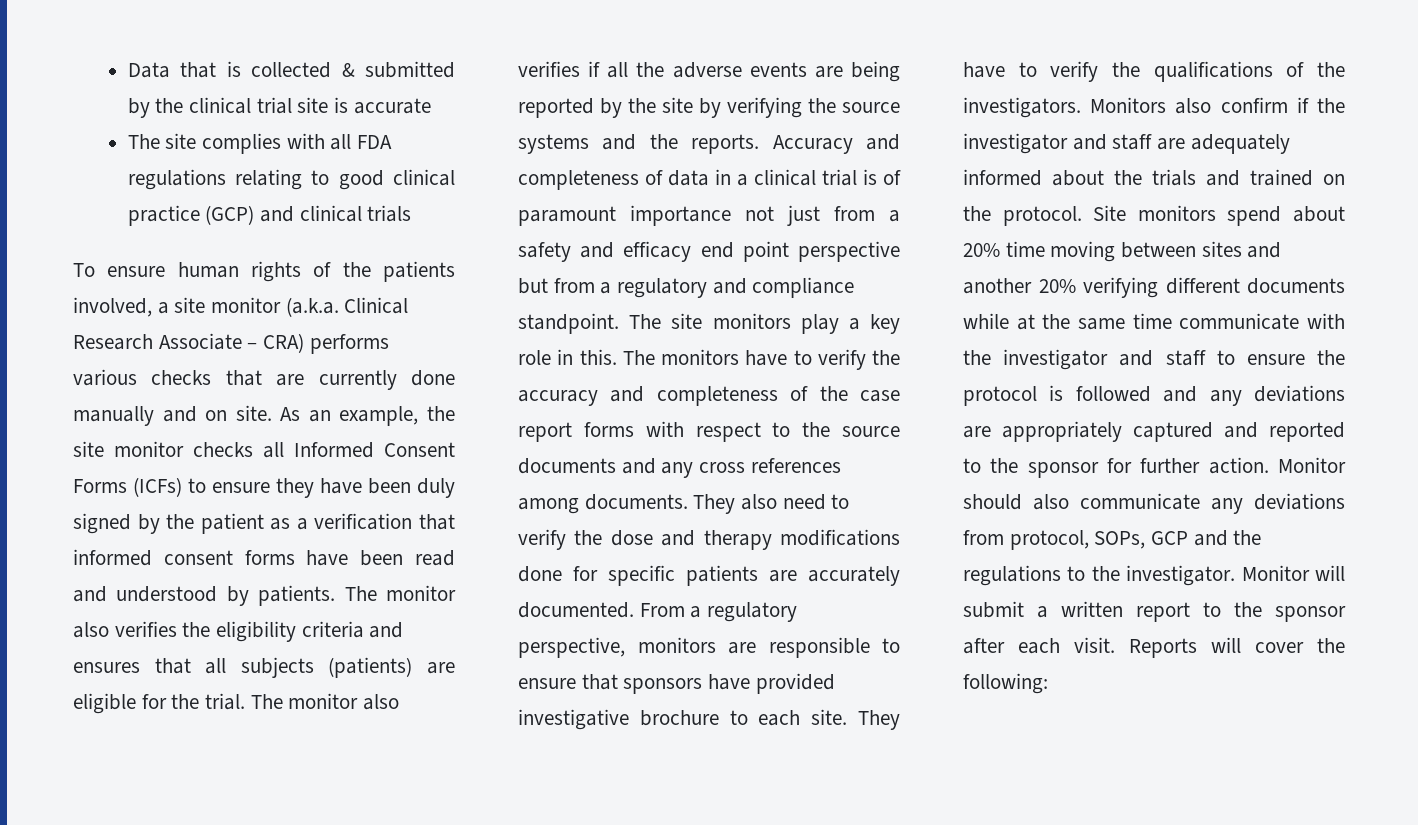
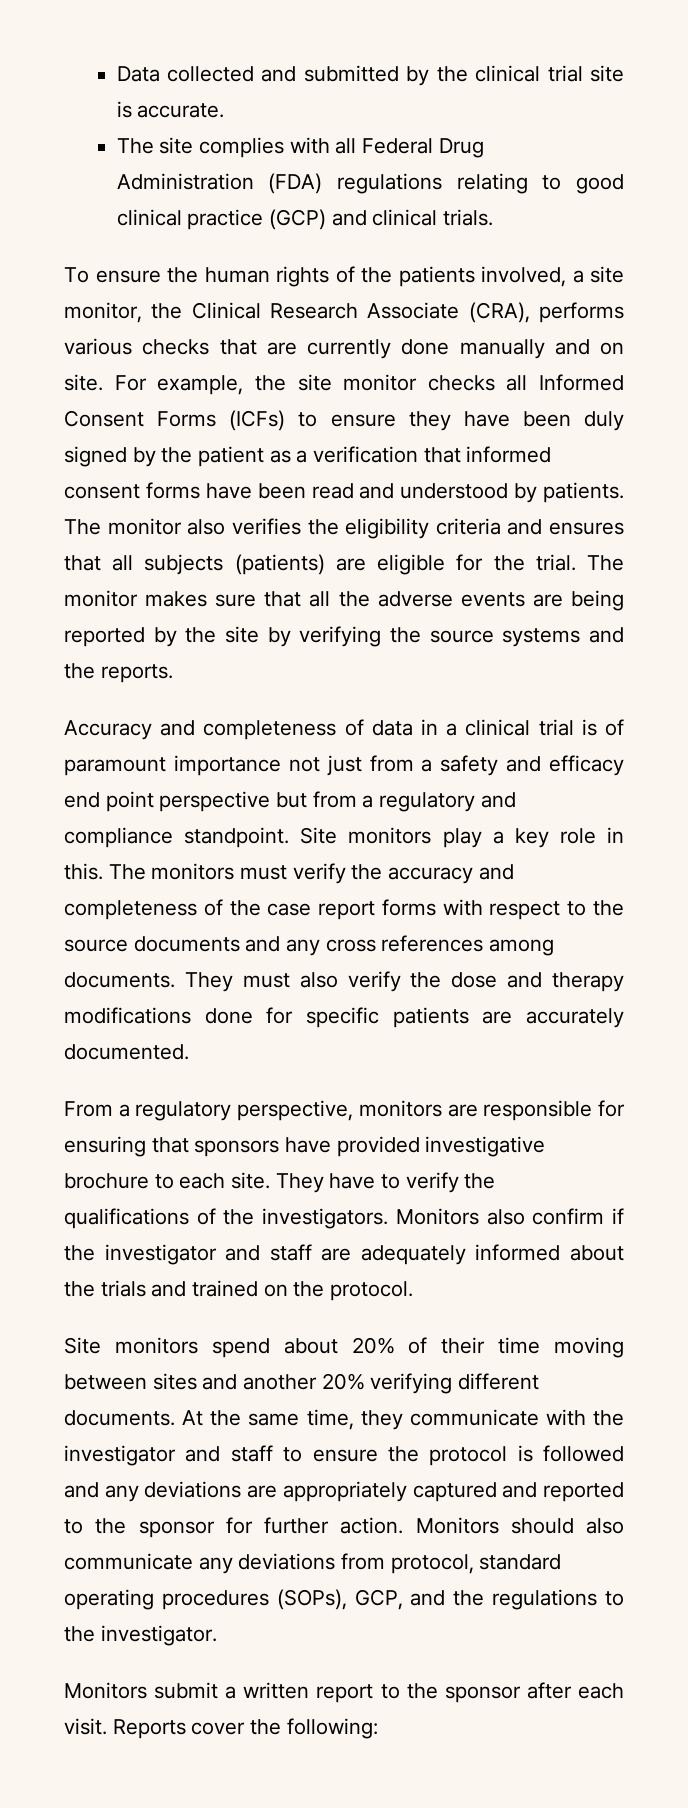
- Data that is collected & submitted by the clinical trial site is accurate
+ Data collected and submitted by the clinical trial site is accurate.
- The site complies with all FDA regulations relating to good clinical practice (GCP) and clinical trials
+ The site complies with all Federal Drug Administration (FDA) regulations relating to good clinical practice (GCP) and clinical trials.
- To ensure human rights of the patients involved, a site monitor (a.k.a. Clinical Research Associate – CRA) performs various checks that are currently done manually and on site.
+ To ensure the human rights of the patients involved, a site monitor, the Clinical Research Associate (CRA), performs various checks that are currently done manually and on site.
- As an example, the site monitor checks all Informed Consent Forms (ICFs) to ensure they have been duly signed by the patient as a verification that informed consent forms have been read and understood by patients.
+ For example, the site monitor checks all Informed Consent Forms (ICFs) to ensure they have been duly signed by the patient as a verification that informed consent forms have been read and understood by patients.
- The monitor also verifies if all the adverse events are being reported by the site by verifying the source systems and the reports. Accuracy and completeness of data in a clinical trial is of paramount importance not just from a safety and efficacy end point perspective but from a regulatory and compliance standpoint.
+ The monitor makes sure that all the adverse events are being reported by the site by verifying the source systems and the reports.
+ Accuracy and completeness of data in a clinical trial is of paramount importance not just from a safety and efficacy end point perspective but from a regulatory and compliance standpoint.
- The site monitors play a key role in this.
+ Site monitors play a key role in this.
- The monitors have to verify the accuracy and completeness of the case report forms with respect to the source documents and any cross references among documents.
+ The monitors must verify the accuracy and completeness of the case report forms with respect to the source documents and any cross references among documents.
- They also need to verify the dose and therapy modifications done for specific patients are accurately documented. From a regulatory perspective, monitors are responsible to ensure that sponsors have provided investigative brochure to each site.
+ They must also verify the dose and therapy modifications done for specific patients are accurately documented.
+ From a regulatory perspective, monitors are responsible for ensuring that sponsors have provided investigative brochure to each site.
- Monitors also confirm if the investigator and staff are adequately informed about the trials and trained on the protocol. Site monitors spend about 20% time moving between sites and another 20% verifying different documents while at the same time communicate with the investigator and staff to ensure the protocol is followed and any deviations are appropriately captured and reported to the sponsor for further action.
+ Monitors also confirm if the investigator and staff are adequately informed about the trials and trained on the protocol.
+ Site monitors spend about 20% of their time moving between sites and another 20% verifying different documents. At the same time, they communicate with the investigator and staff to ensure the protocol is followed and any deviations are appropriately captured and reported to the sponsor for further action.
- Monitor should also communicate any deviations from protocol, SOPs, GCP and the regulations to the investigator. Monitor will submit a written report to the sponsor after each visit.
+ Monitors should also communicate any deviations from protocol, standard operating procedures (SOPs), GCP, and the regulations to the investigator.
+ Monitors submit a written report to the sponsor after each visit.
- Reports will cover the following:
+ Reports cover the following:

